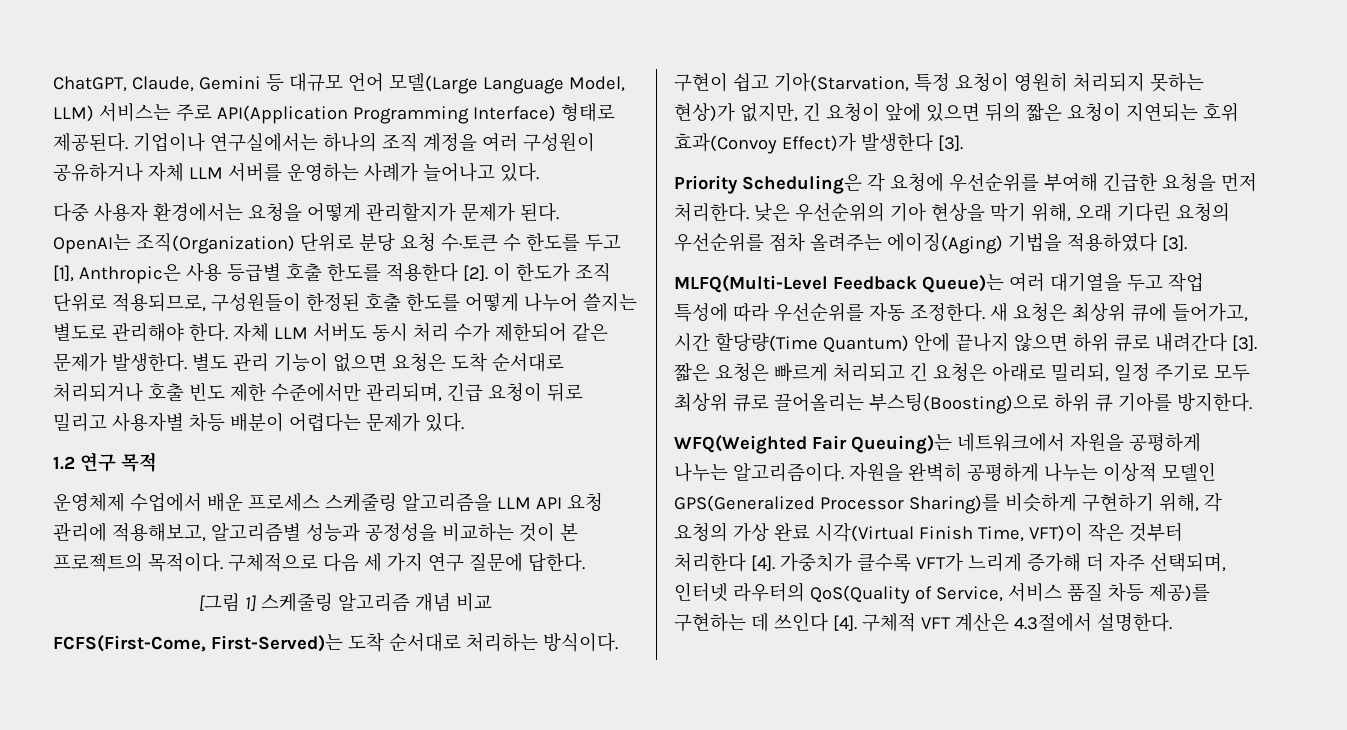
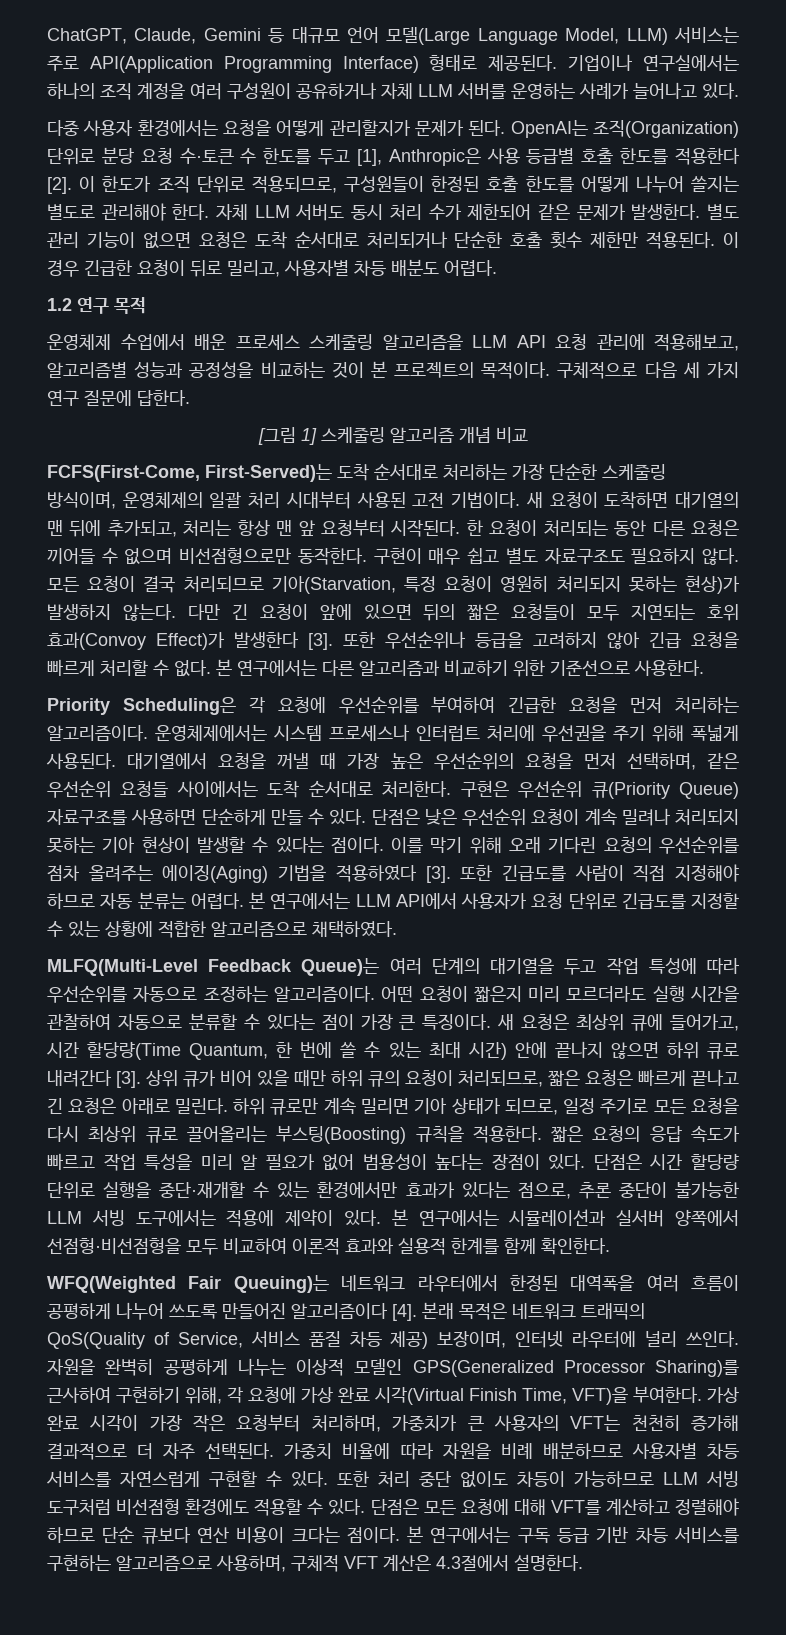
- 별도 관리 기능이 없으면 요청은 도착 순서대로 처리되거나 호출 빈도 제한 수준에서만 관리되며, 긴급 요청이 뒤로 밀리고 사용자별 차등 배분이 어렵다는 문제가 있다.
+ 별도 관리 기능이 없으면 요청은 도착 순서대로 처리되거나 단순한 호출 횟수 제한만 적용된다. 이 경우 긴급한 요청이 뒤로 밀리고, 사용자별 차등 배분도 어렵다.
- FCFS(First-Come, First-Served)는 도착 순서대로 처리하는 방식이다. 구현이 쉽고 기아(Starvation, 특정 요청이 영원히 처리되지 못하는 현상)가 없지만, 긴 요청이 앞에 있으면 뒤의 짧은 요청이 지연되는 호위 효과(Convoy Effect)가 발생한다 [3].
+ FCFS(First-Come, First-Served)는 도착 순서대로 처리하는 가장 단순한 스케줄링 방식이며, 운영체제의 일괄 처리 시대부터 사용된 고전 기법이다. 새 요청이 도착하면 대기열의 맨 뒤에 추가되고, 처리는 항상 맨 앞 요청부터 시작된다. 한 요청이 처리되는 동안 다른 요청은 끼어들 수 없으며 비선점형으로만 동작한다. 구현이 매우 쉽고 별도 자료구조도 필요하지 않다. 모든 요청이 결국 처리되므로 기아(Starvation, 특정 요청이 영원히 처리되지 못하는 현상)가 발생하지 않는다. 다만 긴 요청이 앞에 있으면 뒤의 짧은 요청들이 모두 지연되는 호위 효과(Convoy Effect)가 발생한다 [3]. 또한 우선순위나 등급을 고려하지 않아 긴급 요청을 빠르게 처리할 수 없다. 본 연구에서는 다른 알고리즘과 비교하기 위한 기준선으로 사용한다.
- Priority Scheduling은 각 요청에 우선순위를 부여해 긴급한 요청을 먼저 처리한다. 낮은 우선순위의 기아 현상을 막기 위해, 오래 기다린 요청의 우선순위를 점차 올려주는 에이징(Aging) 기법을 적용하였다 [3].
+ Priority Scheduling은 각 요청에 우선순위를 부여하여 긴급한 요청을 먼저 처리하는 알고리즘이다. 운영체제에서는 시스템 프로세스나 인터럽트 처리에 우선권을 주기 위해 폭넓게 사용된다. 대기열에서 요청을 꺼낼 때 가장 높은 우선순위의 요청을 먼저 선택하며, 같은 우선순위 요청들 사이에서는 도착 순서대로 처리한다. 구현은 우선순위 큐(Priority Queue) 자료구조를 사용하면 단순하게 만들 수 있다. 단점은 낮은 우선순위 요청이 계속 밀려나 처리되지 못하는 기아 현상이 발생할 수 있다는 점이다. 이를 막기 위해 오래 기다린 요청의 우선순위를 점차 올려주는 에이징(Aging) 기법을 적용하였다 [3]. 또한 긴급도를 사람이 직접 지정해야 하므로 자동 분류는 어렵다. 본 연구에서는 LLM API에서 사용자가 요청 단위로 긴급도를 지정할 수 있는 상황에 적합한 알고리즘으로 채택하였다.
- MLFQ(Multi-Level Feedback Queue)는 여러 대기열을 두고 작업 특성에 따라 우선순위를 자동 조정한다.
+ MLFQ(Multi-Level Feedback Queue)는 여러 단계의 대기열을 두고 작업 특성에 따라 우선순위를 자동으로 조정하는 알고리즘이다. 어떤 요청이 짧은지 미리 모르더라도 실행 시간을 관찰하여 자동으로 분류할 수 있다는 점이 가장 큰 특징이다.
- 새 요청은 최상위 큐에 들어가고, 시간 할당량(Time Quantum) 안에 끝나지 않으면 하위 큐로 내려간다 [3].
+ 새 요청은 최상위 큐에 들어가고, 시간 할당량(Time Quantum, 한 번에 쓸 수 있는 최대 시간) 안에 끝나지 않으면 하위 큐로 내려간다 [3].
- 짧은 요청은 빠르게 처리되고 긴 요청은 아래로 밀리되, 일정 주기로 모두 최상위 큐로 끌어올리는 부스팅(Boosting)으로 하위 큐 기아를 방지한다.
- WFQ(Weighted Fair Queuing)는 네트워크에서 자원을 공평하게 나누는 알고리즘이다.
+ 상위 큐가 비어 있을 때만 하위 큐의 요청이 처리되므로, 짧은 요청은 빠르게 끝나고 긴 요청은 아래로 밀린다. 하위 큐로만 계속 밀리면 기아 상태가 되므로, 일정 주기로 모든 요청을 다시 최상위 큐로 끌어올리는 부스팅(Boosting) 규칙을 적용한다. 짧은 요청의 응답 속도가 빠르고 작업 특성을 미리 알 필요가 없어 범용성이 높다는 장점이 있다. 단점은 시간 할당량 단위로 실행을 중단·재개할 수 있는 환경에서만 효과가 있다는 점으로, 추론 중단이 불가능한 LLM 서빙 도구에서는 적용에 제약이 있다. 본 연구에서는 시뮬레이션과 실서버 양쪽에서 선점형·비선점형을 모두 비교하여 이론적 효과와 실용적 한계를 함께 확인한다.
+ WFQ(Weighted Fair Queuing)는 네트워크 라우터에서 한정된 대역폭을 여러 흐름이 공평하게 나누어 쓰도록 만들어진 알고리즘이다 [4]. 본래 목적은 네트워크 트래픽의 QoS(Quality of Service, 서비스 품질 차등 제공) 보장이며, 인터넷 라우터에 널리 쓰인다.
- 자원을 완벽히 공평하게 나누는 이상적 모델인 GPS(Generalized Processor Sharing)를 비슷하게 구현하기 위해, 각 요청의 가상 완료 시각(Virtual Finish Time, VFT)이 작은 것부터 처리한다 [4]. 가중치가 클수록 VFT가 느리게 증가해 더 자주 선택되며, 인터넷 라우터의 QoS(Quality of Service, 서비스 품질 차등 제공)를 구현하는 데 쓰인다 [4]. 구체적 VFT 계산은 4.3절에서 설명한다.
+ 자원을 완벽히 공평하게 나누는 이상적 모델인 GPS(Generalized Processor Sharing)를 근사하여 구현하기 위해, 각 요청에 가상 완료 시각(Virtual Finish Time, VFT)을 부여한다. 가상 완료 시각이 가장 작은 요청부터 처리하며, 가중치가 큰 사용자의 VFT는 천천히 증가해 결과적으로 더 자주 선택된다. 가중치 비율에 따라 자원을 비례 배분하므로 사용자별 차등 서비스를 자연스럽게 구현할 수 있다. 또한 처리 중단 없이도 차등이 가능하므로 LLM 서빙 도구처럼 비선점형 환경에도 적용할 수 있다. 단점은 모든 요청에 대해 VFT를 계산하고 정렬해야 하므로 단순 큐보다 연산 비용이 크다는 점이다. 본 연구에서는 구독 등급 기반 차등 서비스를 구현하는 알고리즘으로 사용하며, 구체적 VFT 계산은 4.3절에서 설명한다.

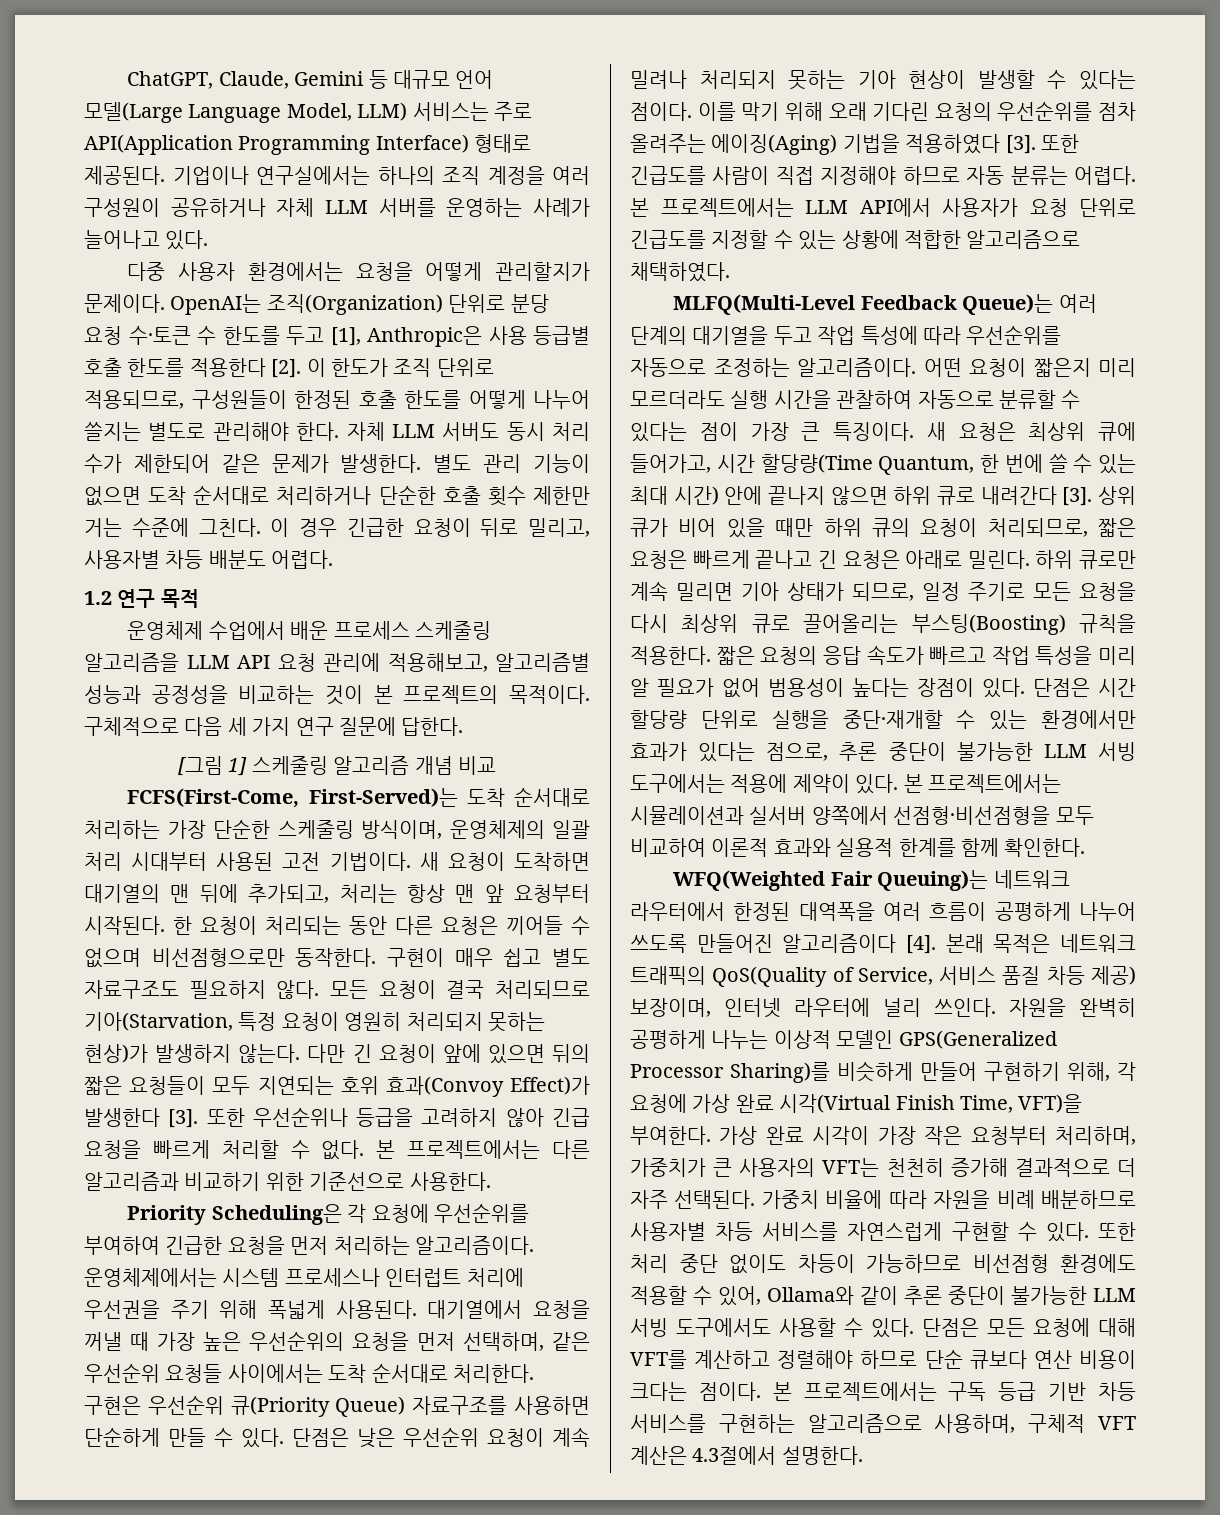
- 다중 사용자 환경에서는 요청을 어떻게 관리할지가 문제가 된다.
+ 다중 사용자 환경에서는 요청을 어떻게 관리할지가 문제이다.
- 별도 관리 기능이 없으면 요청은 도착 순서대로 처리되거나 단순한 호출 횟수 제한만 적용된다.
+ 별도 관리 기능이 없으면 도착 순서대로 처리하거나 단순한 호출 횟수 제한만 거는 수준에 그친다.
- 본 연구에서는 다른 알고리즘과 비교하기 위한 기준선으로 사용한다.
+ 본 프로젝트에서는 다른 알고리즘과 비교하기 위한 기준선으로 사용한다.
- 본 연구에서는 LLM API에서 사용자가 요청 단위로 긴급도를 지정할 수 있는 상황에 적합한 알고리즘으로 채택하였다.
+ 본 프로젝트에서는 LLM API에서 사용자가 요청 단위로 긴급도를 지정할 수 있는 상황에 적합한 알고리즘으로 채택하였다.
- 본 연구에서는 시뮬레이션과 실서버 양쪽에서 선점형·비선점형을 모두 비교하여 이론적 효과와 실용적 한계를 함께 확인한다.
+ 본 프로젝트에서는 시뮬레이션과 실서버 양쪽에서 선점형·비선점형을 모두 비교하여 이론적 효과와 실용적 한계를 함께 확인한다.
- 자원을 완벽히 공평하게 나누는 이상적 모델인 GPS(Generalized Processor Sharing)를 근사하여 구현하기 위해, 각 요청에 가상 완료 시각(Virtual Finish Time, VFT)을 부여한다.
+ 자원을 완벽히 공평하게 나누는 이상적 모델인 GPS(Generalized Processor Sharing)를 비슷하게 만들어 구현하기 위해, 각 요청에 가상 완료 시각(Virtual Finish Time, VFT)을 부여한다.
- 또한 처리 중단 없이도 차등이 가능하므로 LLM 서빙 도구처럼 비선점형 환경에도 적용할 수 있다.
+ 또한 처리 중단 없이도 차등이 가능하므로 비선점형 환경에도 적용할 수 있어, Ollama와 같이 추론 중단이 불가능한 LLM 서빙 도구에서도 사용할 수 있다.
- 본 연구에서는 구독 등급 기반 차등 서비스를 구현하는 알고리즘으로 사용하며, 구체적 VFT 계산은 4.3절에서 설명한다.
+ 본 프로젝트에서는 구독 등급 기반 차등 서비스를 구현하는 알고리즘으로 사용하며, 구체적 VFT 계산은 4.3절에서 설명한다.

